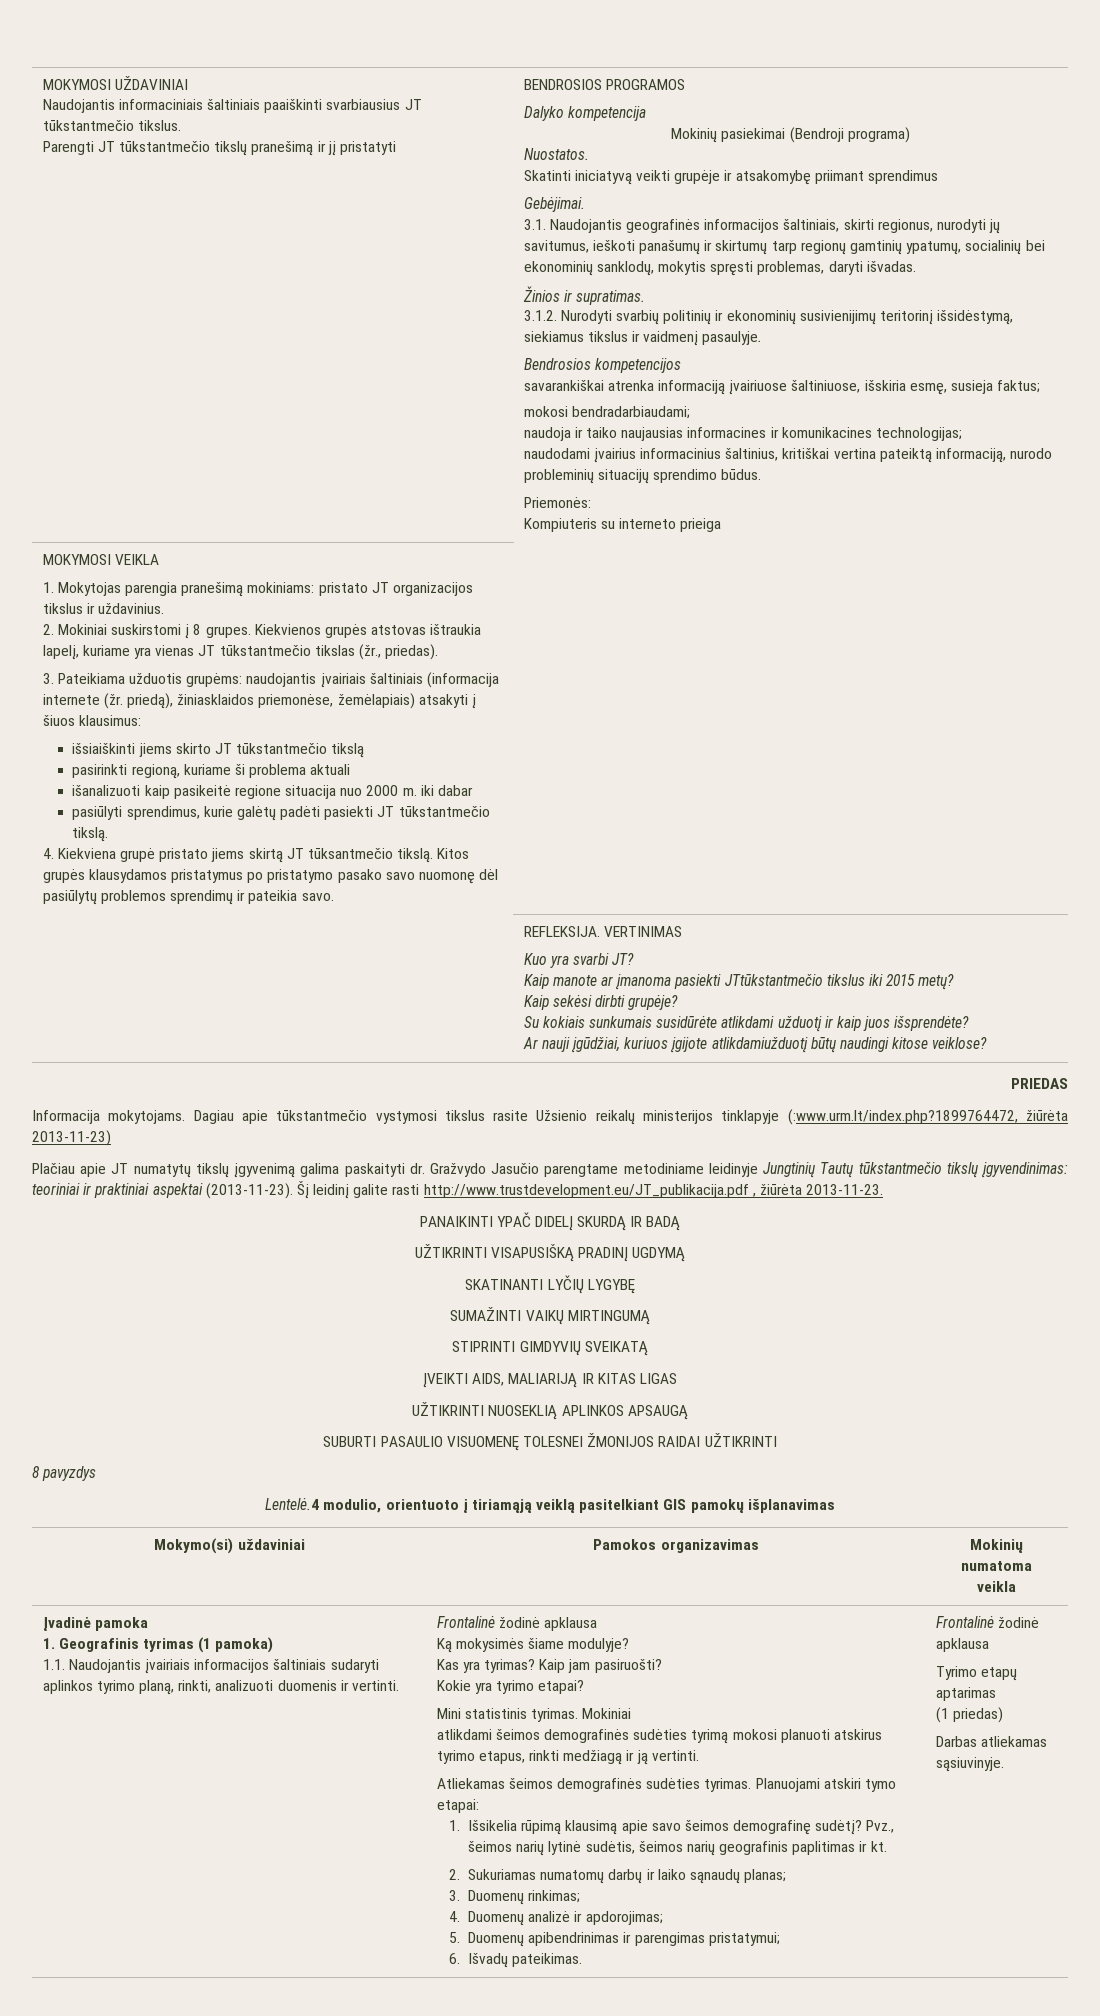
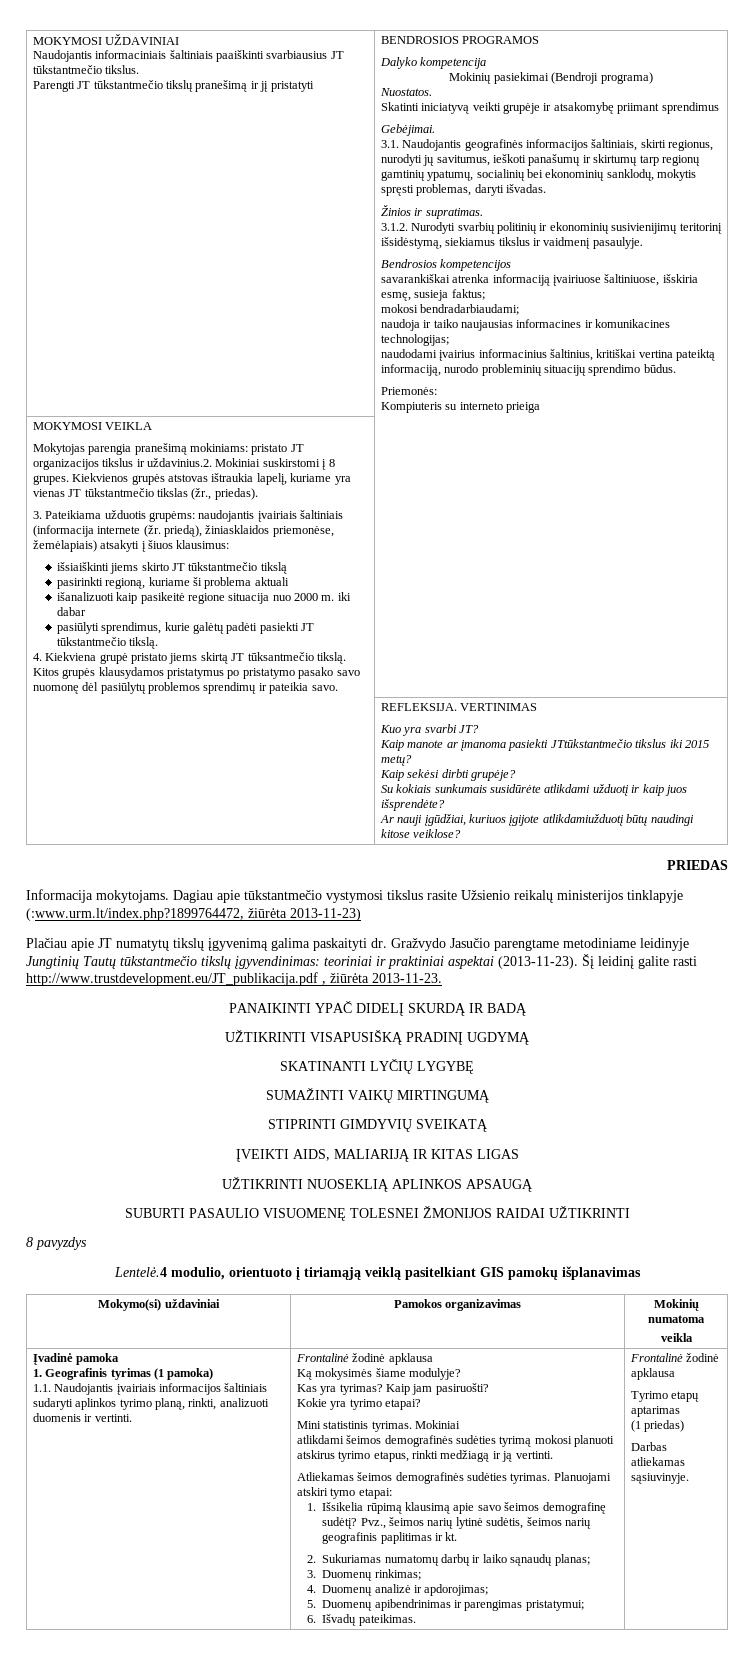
- 1. Mokytojas parengia pranešimą mokiniams: pristato JT organizacijos tikslus ir uždavinius.
- 2. Mokiniai suskirstomi į 8 grupes.
+ Mokytojas parengia pranešimą mokiniams: pristato JT organizacijos tikslus ir uždavinius.2. Mokiniai suskirstomi į 8 grupes.

